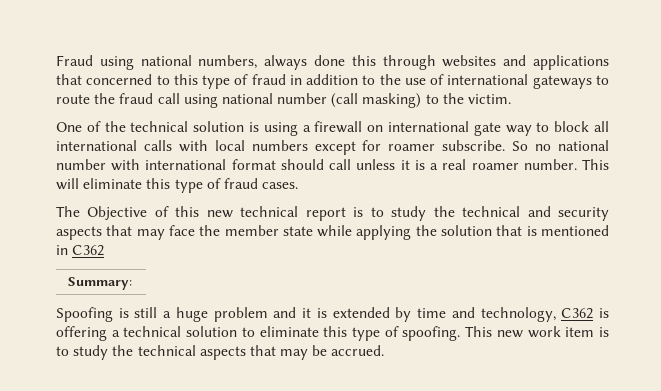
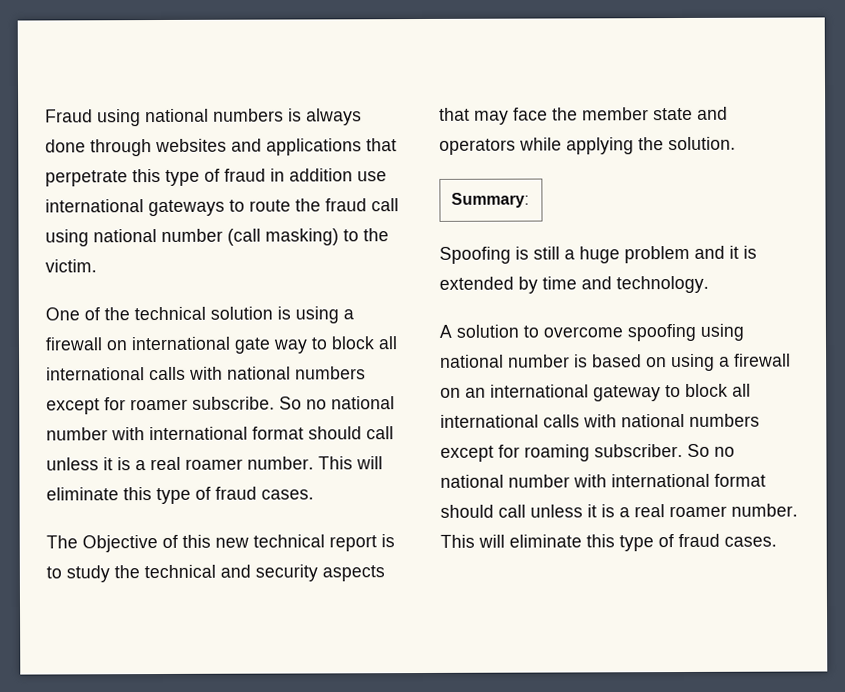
- Fraud using national numbers, always done this through websites and applications that concerned to this type of fraud in addition to the use of international gateways to route the fraud call using national number (call masking) to the victim.
+ Fraud using national numbers is always done through websites and applications that perpetrate this type of fraud in addition use international gateways to route the fraud call using national number (call masking) to the victim.
- One of the technical solution is using a firewall on international gate way to block all international calls with local numbers except for roamer subscribe.
+ One of the technical solution is using a firewall on international gate way to block all international calls with national numbers except for roamer subscribe.
- The Objective of this new technical report is to study the technical and security aspects that may face the member state while applying the solution that is mentioned in C362
+ The Objective of this new technical report is to study the technical and security aspects that may face the member state and operators while applying the solution.
- Spoofing is still a huge problem and it is extended by time and technology, C362 is offering a technical solution to eliminate this type of spoofing. This new work item is to study the technical aspects that may be accrued.
+ Spoofing is still a huge problem and it is extended by time and technology.
+ A solution to overcome spoofing using national number is based on using a firewall on an international gateway to block all international calls with national numbers except for roaming subscriber. So no national number with international format should call unless it is a real roamer number. This will eliminate this type of fraud cases.

